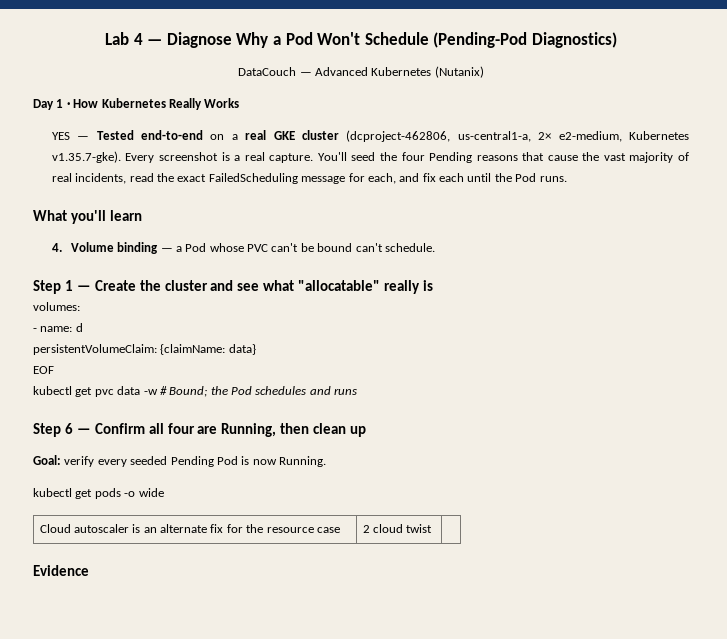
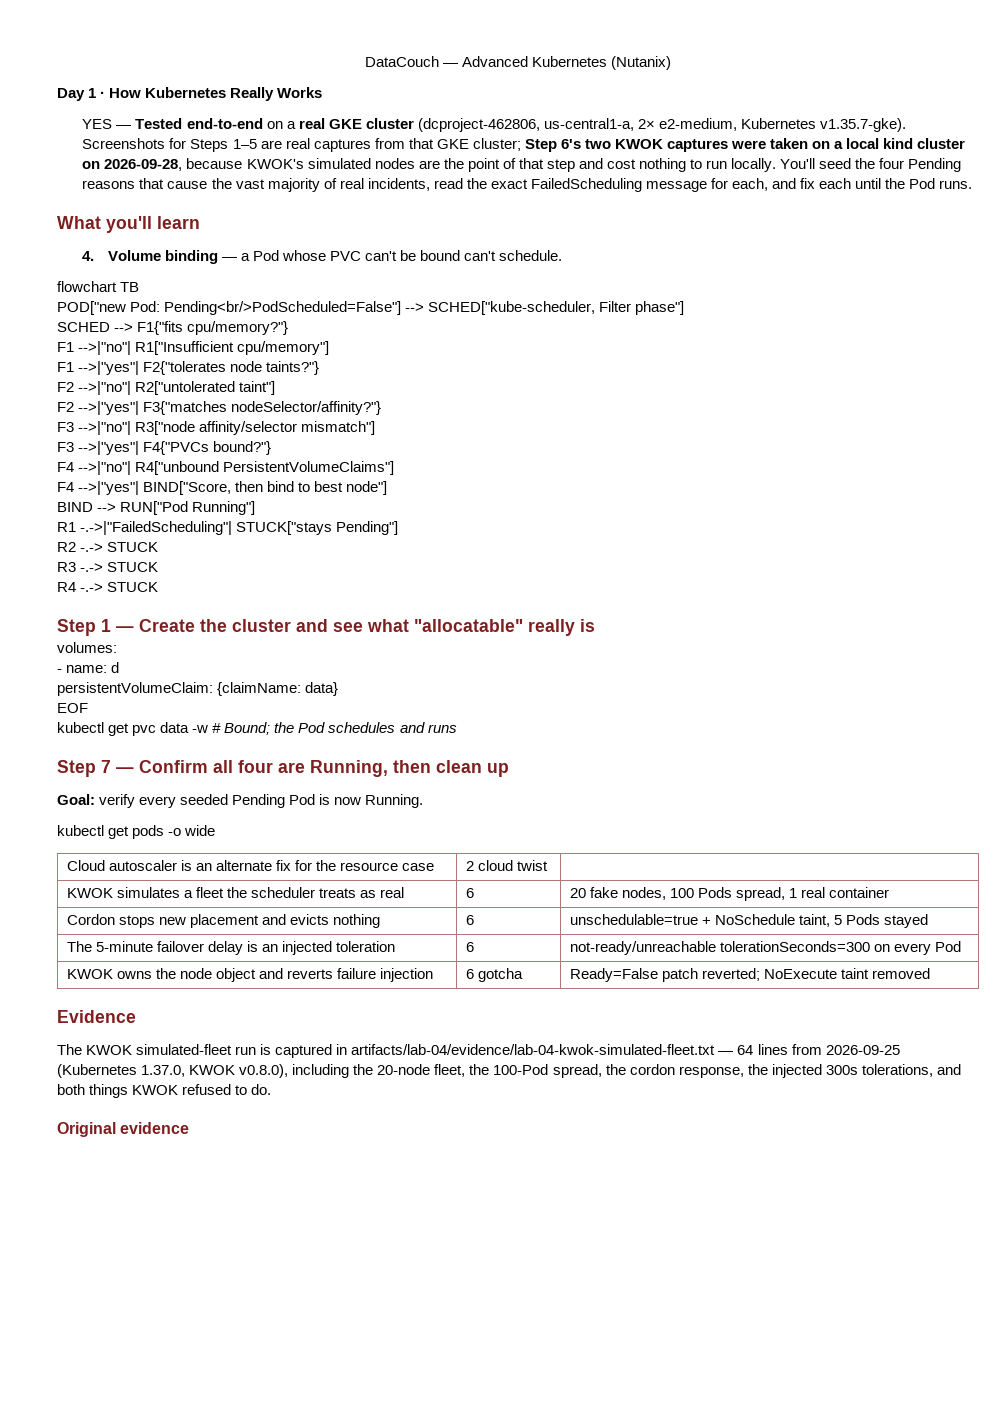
- Lab 4 — Diagnose Why a Pod Won't Schedule (Pending-Pod Diagnostics)
- YES — Tested end-to-end on a real GKE cluster (dcproject-462806, us-central1-a, 2× e2-medium, Kubernetes v1.35.7-gke). Every screenshot is a real capture.
+ YES — Tested end-to-end on a real GKE cluster (dcproject-462806, us-central1-a, 2× e2-medium, Kubernetes v1.35.7-gke). Screenshots for Steps 1–5 are real captures from that GKE cluster; Step 6's two KWOK captures were taken on a local kind cluster on 2026-09-28, because KWOK's simulated nodes are the point of that step and cost nothing to run locally.
+ flowchart TB
+ POD["new Pod: Pending<br/>PodScheduled=False"] --> SCHED["kube-scheduler, Filter phase"]
+ SCHED --> F1{"fits cpu/memory?"}
+ F1 -->|"no"| R1["Insufficient cpu/memory"]
+ F1 -->|"yes"| F2{"tolerates node taints?"}
+ F2 -->|"no"| R2["untolerated taint"]
+ F2 -->|"yes"| F3{"matches nodeSelector/affinity?"}
+ F3 -->|"no"| R3["node affinity/selector mismatch"]
+ F3 -->|"yes"| F4{"PVCs bound?"}
+ F4 -->|"no"| R4["unbound PersistentVolumeClaims"]
+ F4 -->|"yes"| BIND["Score, then bind to best node"]
+ BIND --> RUN["Pod Running"]
+ R1 -.->|"FailedScheduling"| STUCK["stays Pending"]
+ R2 -.-> STUCK
+ R3 -.-> STUCK
+ R4 -.-> STUCK
- Step 6 — Confirm all four are Running, then clean up
+ Step 7 — Confirm all four are Running, then clean up
+ KWOK simulates a fleet the scheduler treats as real | 6 | 20 fake nodes, 100 Pods spread, 1 real container
+ Cordon stops new placement and evicts nothing | 6 | unschedulable=true + NoSchedule taint, 5 Pods stayed
+ The 5-minute failover delay is an injected toleration | 6 | not-ready/unreachable tolerationSeconds=300 on every Pod
+ KWOK owns the node object and reverts failure injection | 6 gotcha | Ready=False patch reverted; NoExecute taint removed
  Evidence
+ The KWOK simulated-fleet run is captured in artifacts/lab-04/evidence/lab-04-kwok-simulated-fleet.txt — 64 lines from 2026-09-25 (Kubernetes 1.37.0, KWOK v0.8.0), including the 20-node fleet, the 100-Pod spread, the cordon response, the injected 300s tolerations, and both things KWOK refused to do.
+ Original evidence

